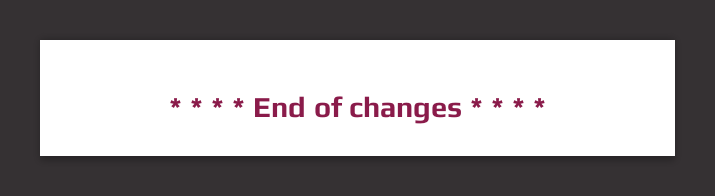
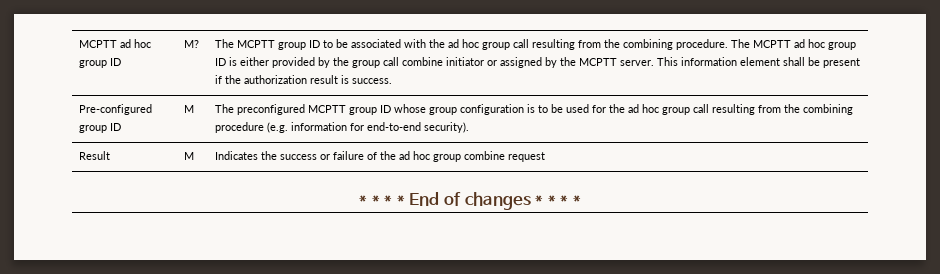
+ MCPTT ad hoc group ID | M? | The MCPTT group ID to be associated with the ad hoc group call resulting from the combining procedure. The MCPTT ad hoc group ID is either provided by the group call combine initiator or assigned by the MCPTT server. This information element shall be present if the authorization result is success.
+ Pre-configured group ID | M | The preconfigured MCPTT group ID whose group configuration is to be used for the ad hoc group call resulting from the combining procedure (e.g. information for end-to-end security).
+ Result | M | Indicates the success or failure of the ad hoc group combine request

